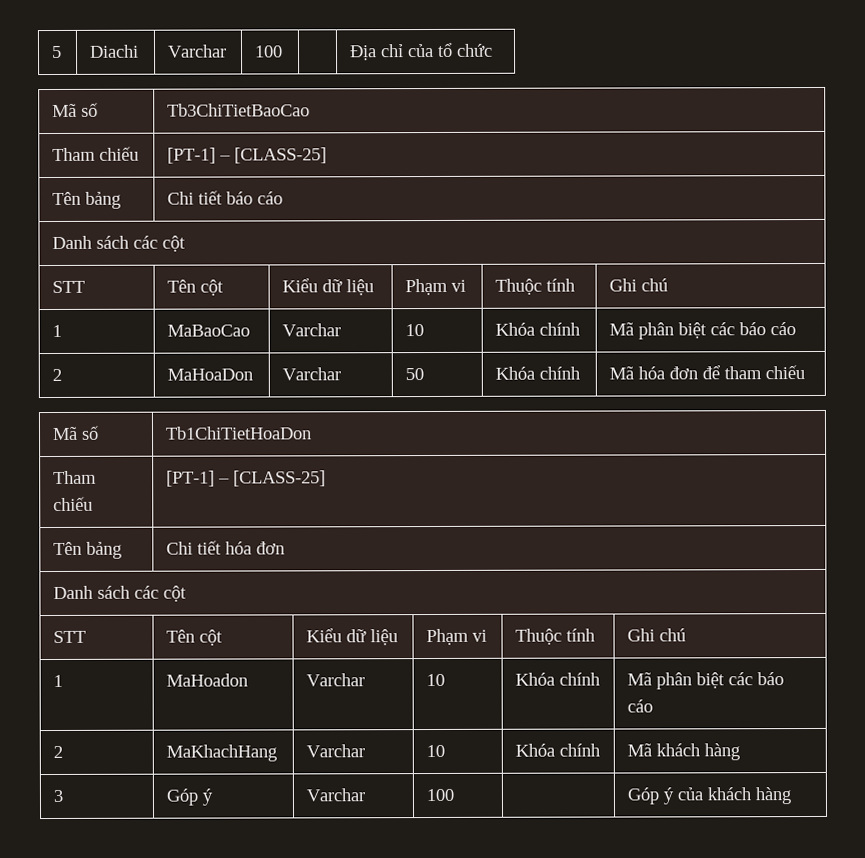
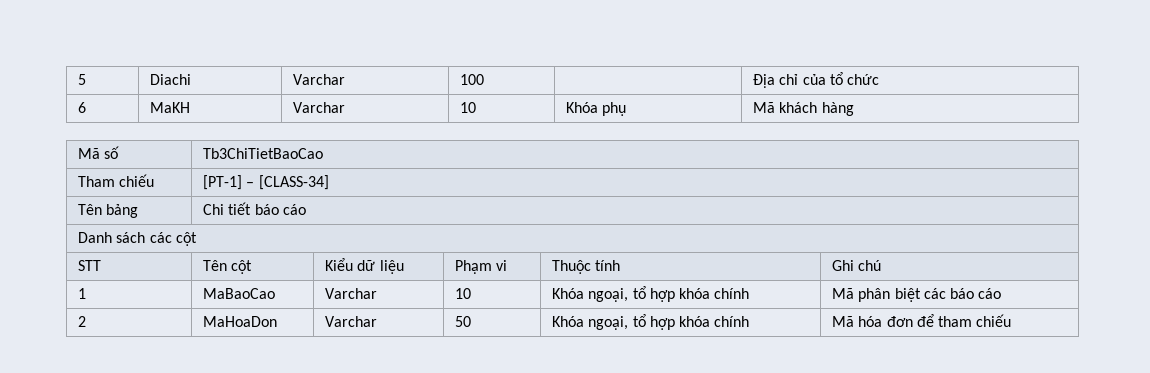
+ 6 | MaKH | Varchar | 10 | Khóa phụ | Mã khách hàng
  Mã số | Tb3ChiTietBaoCao
- Tham chiếu | [PT-1] – [CLASS-25]
+ Tham chiếu | [PT-1] – [CLASS-34]
- 1 | MaBaoCao | Varchar | 10 | Khóa chính | Mã phân biệt các báo cáo
+ 1 | MaBaoCao | Varchar | 10 | Khóa ngoại, tổ hợp khóa chính | Mã phân biệt các báo cáo
- 2 | MaHoaDon | Varchar | 50 | Khóa chính | Mã hóa đơn để tham chiếu
+ 2 | MaHoaDon | Varchar | 50 | Khóa ngoại, tổ hợp khóa chính | Mã hóa đơn để tham chiếu
- Mã số | Tb1ChiTietHoaDon
- Tham chiếu | [PT-1] – [CLASS-25]
- Tên bảng | Chi tiết hóa đơn
- Danh sách các cột
- STT | Tên cột | Kiểu dữ liệu | Phạm vi | Thuộc tính | Ghi chú
- 1 | MaHoadon | Varchar | 10 | Khóa chính | Mã phân biệt các báo cáo
- 2 | MaKhachHang | Varchar | 10 | Khóa chính | Mã khách hàng
- 3 | Góp ý | Varchar | 100 | | Góp ý của khách hàng

